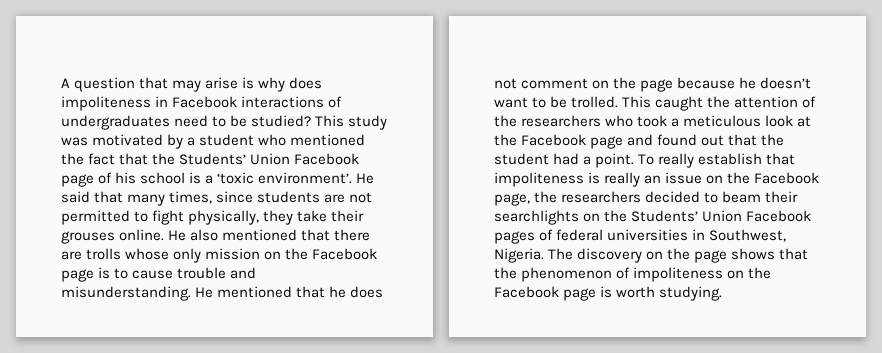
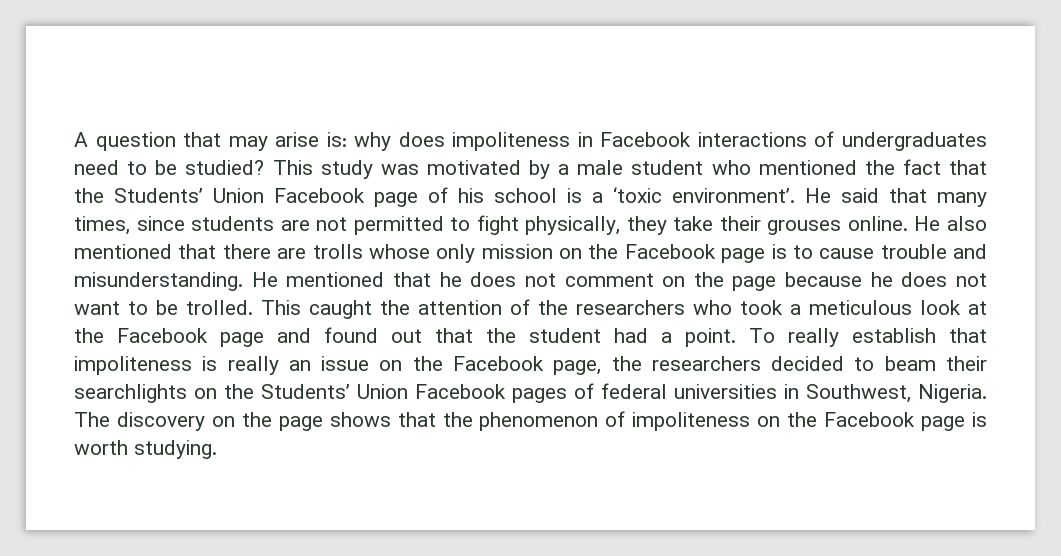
- A question that may arise is why does impoliteness in Facebook interactions of undergraduates need to be studied?
+ A question that may arise is: why does impoliteness in Facebook interactions of undergraduates need to be studied?
- This study was motivated by a student who mentioned the fact that the Students’ Union Facebook page of his school is a ‘toxic environment’.
+ This study was motivated by a male student who mentioned the fact that the Students’ Union Facebook page of his school is a ‘toxic environment’.
- He mentioned that he does not comment on the page because he doesn’t want to be trolled.
+ He mentioned that he does not comment on the page because he does not want to be trolled.

